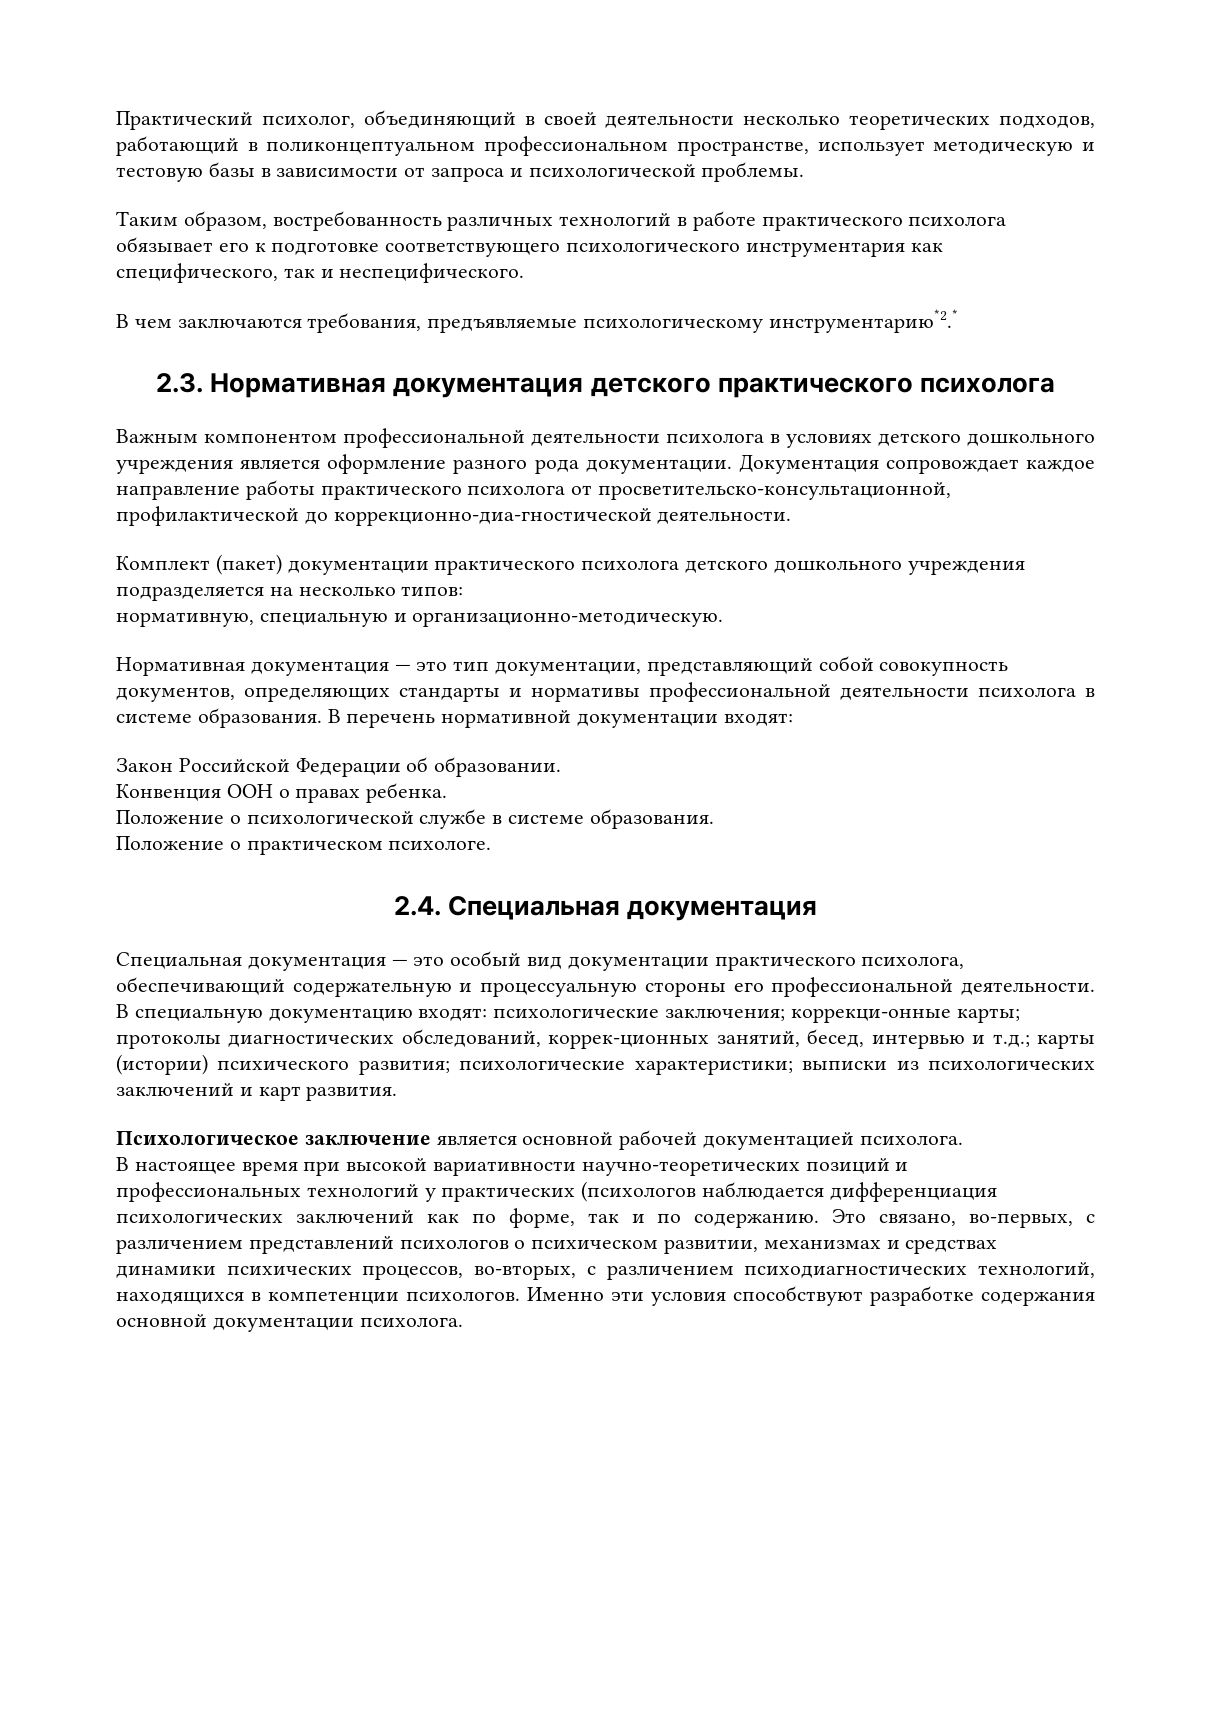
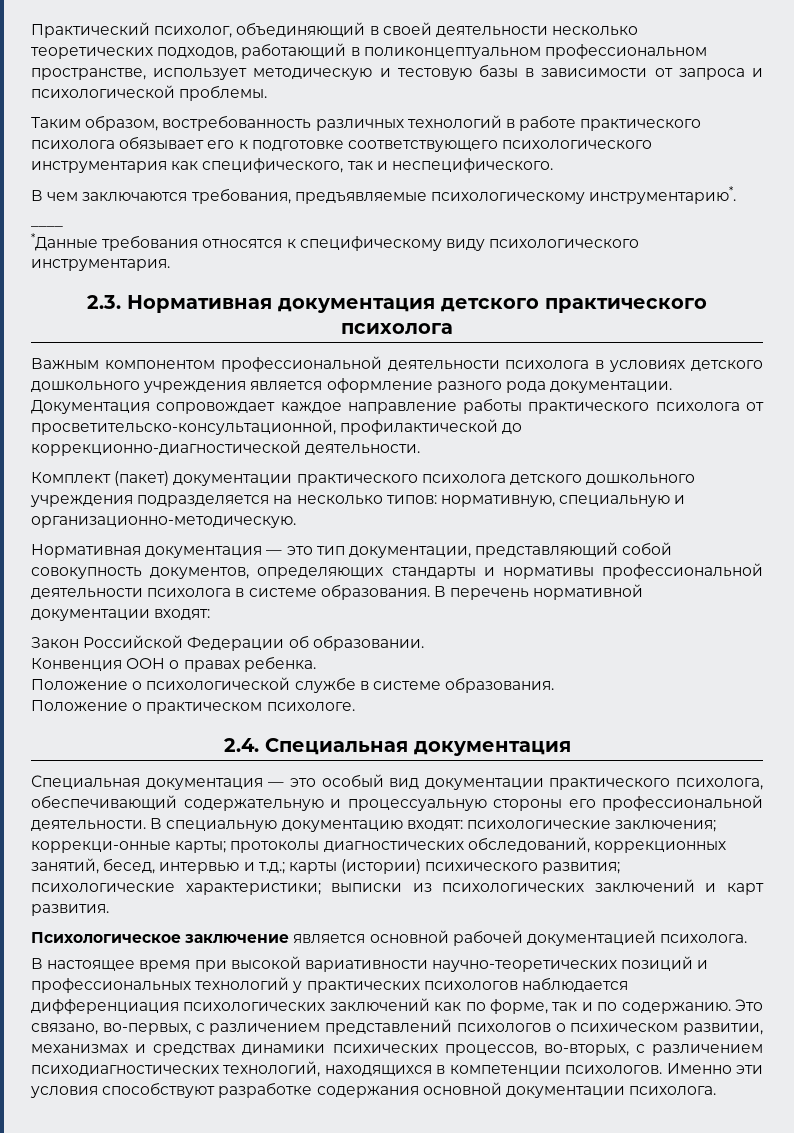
- В чем заключаются требования, предъявляемые психологическому инструментарию*2.*
+ В чем заключаются требования, предъявляемые психологическому инструментарию*.
+ ____
+ *Данные требования относятся к специфическому виду психологического инструментария.
- Документация сопровождает каждое направление работы практического психолога от просветительско-консультационной, профилактической до коррекционно-диа-гностической деятельности.
+ Документация сопровождает каждое направление работы практического психолога от просветительско-консультационной, профилактической до коррекционно-диагностической деятельности.
- Комплект (пакет) документации практического психолога детского дошкольного учреждения подразделяется на несколько типов:
- нормативную, специальную и организационно-методическую.
+ Комплект (пакет) документации практического психолога детского дошкольного учреждения подразделяется на несколько типов: нормативную, специальную и организационно-методическую.
- В специальную документацию входят: психологические заключения; коррекци-онные карты; протоколы диагностических обследований, коррек-ционных занятий, бесед, интервью и т.д.; карты (истории) психического развития; психологические характеристики; выписки из психологических заключений и карт развития.
+ В специальную документацию входят: психологические заключения; коррекци-онные карты; протоколы диагностических обследований, коррекционных занятий, бесед, интервью и т.д.; карты (истории) психического развития; психологические характеристики; выписки из психологических заключений и карт развития.
- В настоящее время при высокой вариативности научно-теоретических позиций и профессиональных технологий у практических (психологов наблюдается дифференциация психологических заключений как по форме, так и по содержанию.
+ В настоящее время при высокой вариативности научно-теоретических позиций и профессиональных технологий у практических психологов наблюдается дифференциация психологических заключений как по форме, так и по содержанию.

